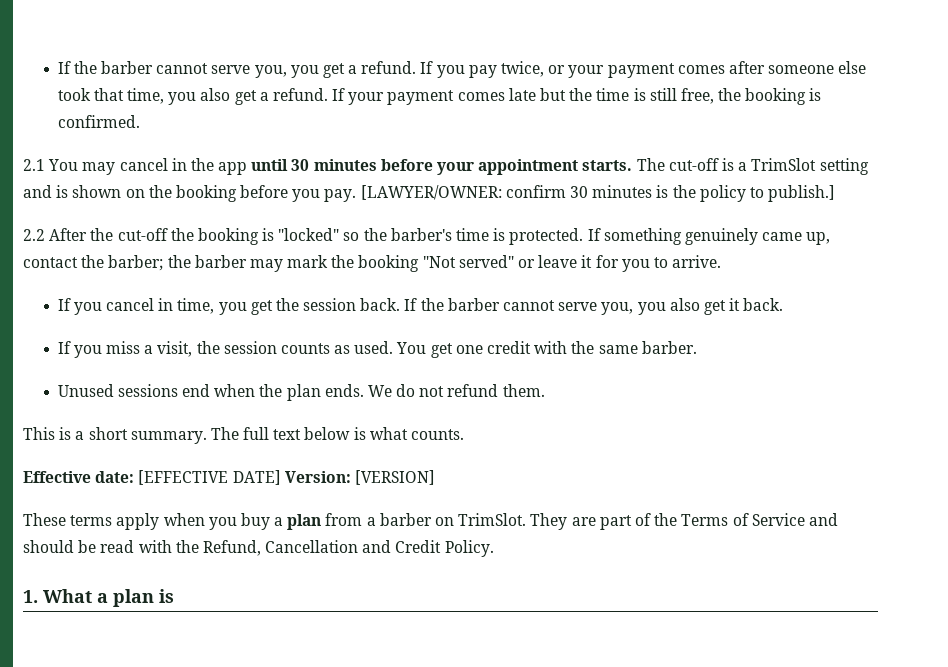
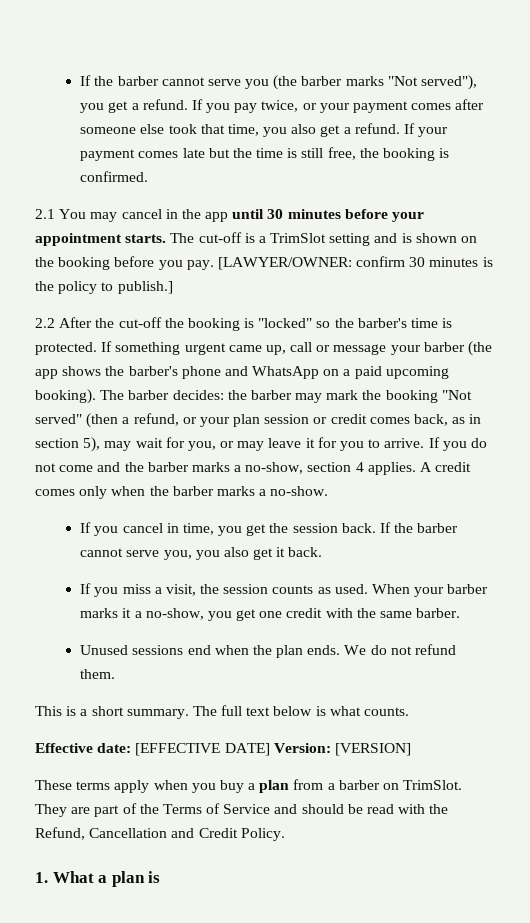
- If the barber cannot serve you, you get a refund.
+ If the barber cannot serve you (the barber marks "Not served"), you get a refund.
- If something genuinely came up, contact the barber; the barber may mark the booking "Not served" or leave it for you to arrive.
+ If something urgent came up, call or message your barber (the app shows the barber's phone and WhatsApp on a paid upcoming booking). The barber decides: the barber may mark the booking "Not served" (then a refund, or your plan session or credit comes back, as in section 5), may wait for you, or may leave it for you to arrive. If you do not come and the barber marks a no-show, section 4 applies. A credit comes only when the barber marks a no-show.
- You get one credit with the same barber.
+ When your barber marks it a no-show, you get one credit with the same barber.

